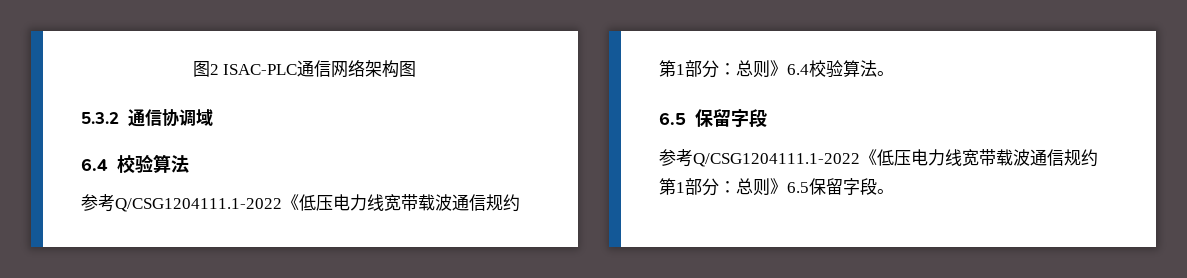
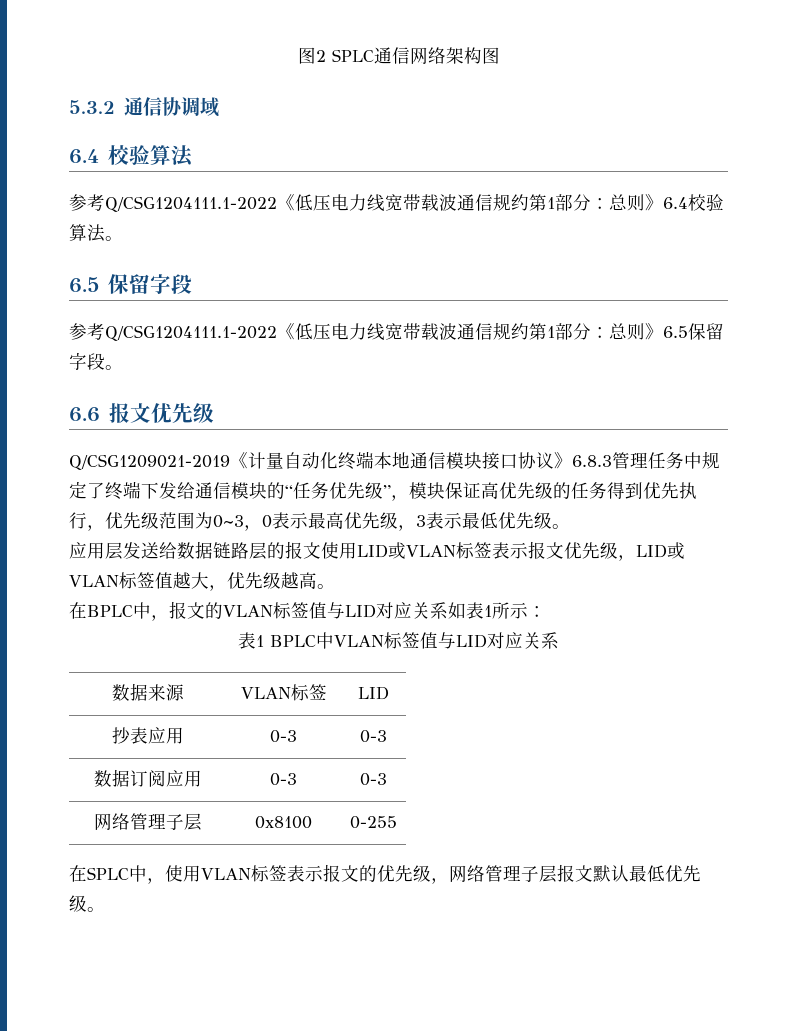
- 图2 ISAC-PLC通信网络架构图
+ 图2 SPLC通信网络架构图
+ 6.6报文优先级
+ Q/CSG1209021-2019《计量自动化终端本地通信模块接口协议》6.8.3管理任务中规定了终端下发给通信模块的“任务优先级”，模块保证高优先级的任务得到优先执行，优先级范围为0~3，0表示最高优先级，3表示最低优先级。
+ 应用层发送给数据链路层的报文使用LID或VLAN标签表示报文优先级，LID或VLAN标签值越大，优先级越高。
+ 在BPLC中，报文的VLAN标签值与LID对应关系如表1所示：
+ 表1 BPLC中VLAN标签值与LID对应关系
+ 数据来源 | VLAN标签 | LID
+ 抄表应用 | 0-3 | 0-3
+ 数据订阅应用 | 0-3 | 0-3
+ 网络管理子层 | 0x8100 | 0-255
+ 在SPLC中，使用VLAN标签表示报文的优先级，网络管理子层报文默认最低优先级。

